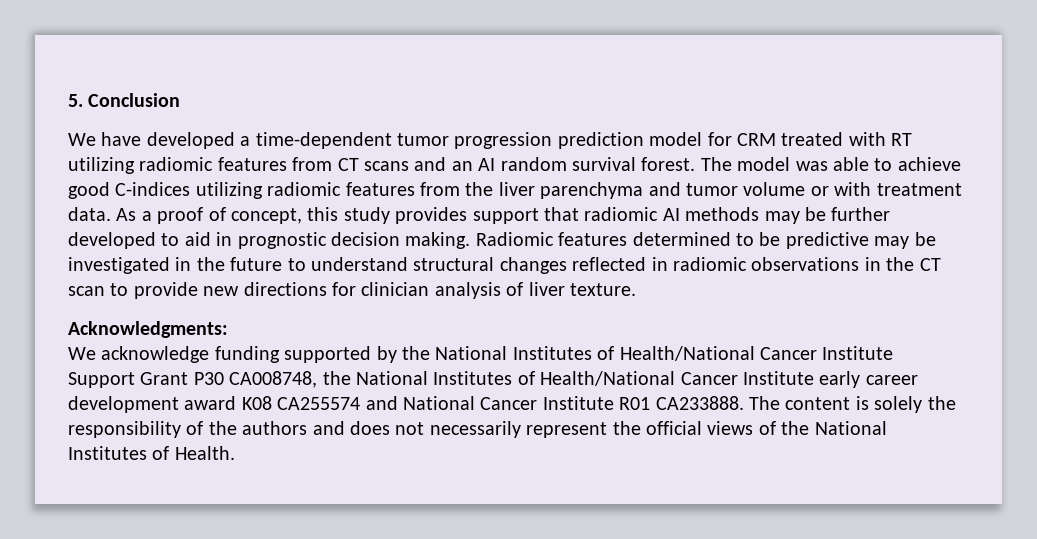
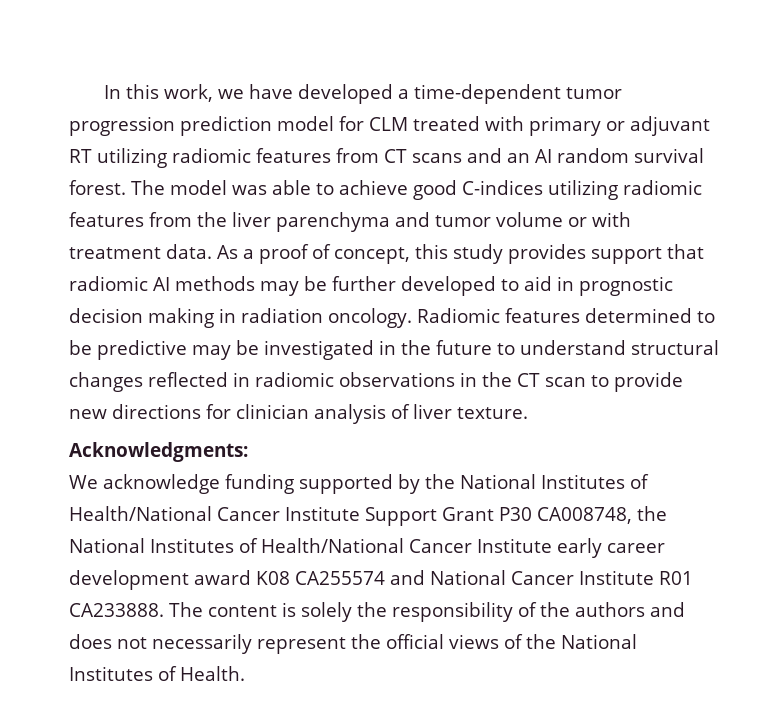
- 5. Conclusion
- We have developed a time-dependent tumor progression prediction model for CRM treated with RT utilizing radiomic features from CT scans and an AI random survival forest.
+ In this work, we have developed a time-dependent tumor progression prediction model for CLM treated with primary or adjuvant RT utilizing radiomic features from CT scans and an AI random survival forest.
- As a proof of concept, this study provides support that radiomic AI methods may be further developed to aid in prognostic decision making.
+ As a proof of concept, this study provides support that radiomic AI methods may be further developed to aid in prognostic decision making in radiation oncology.

